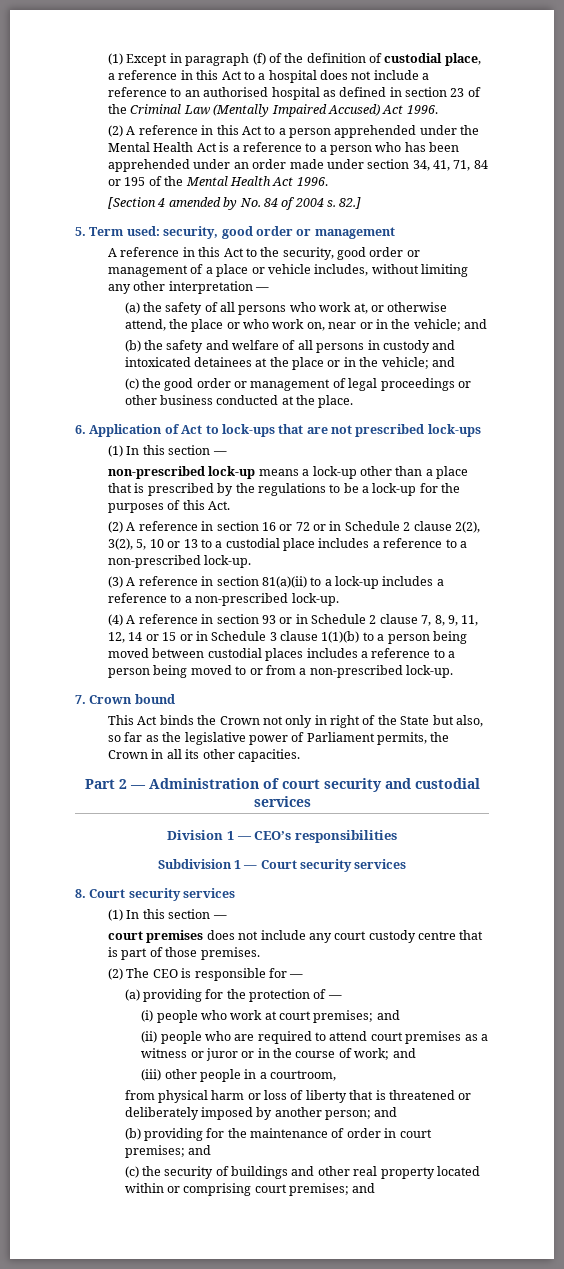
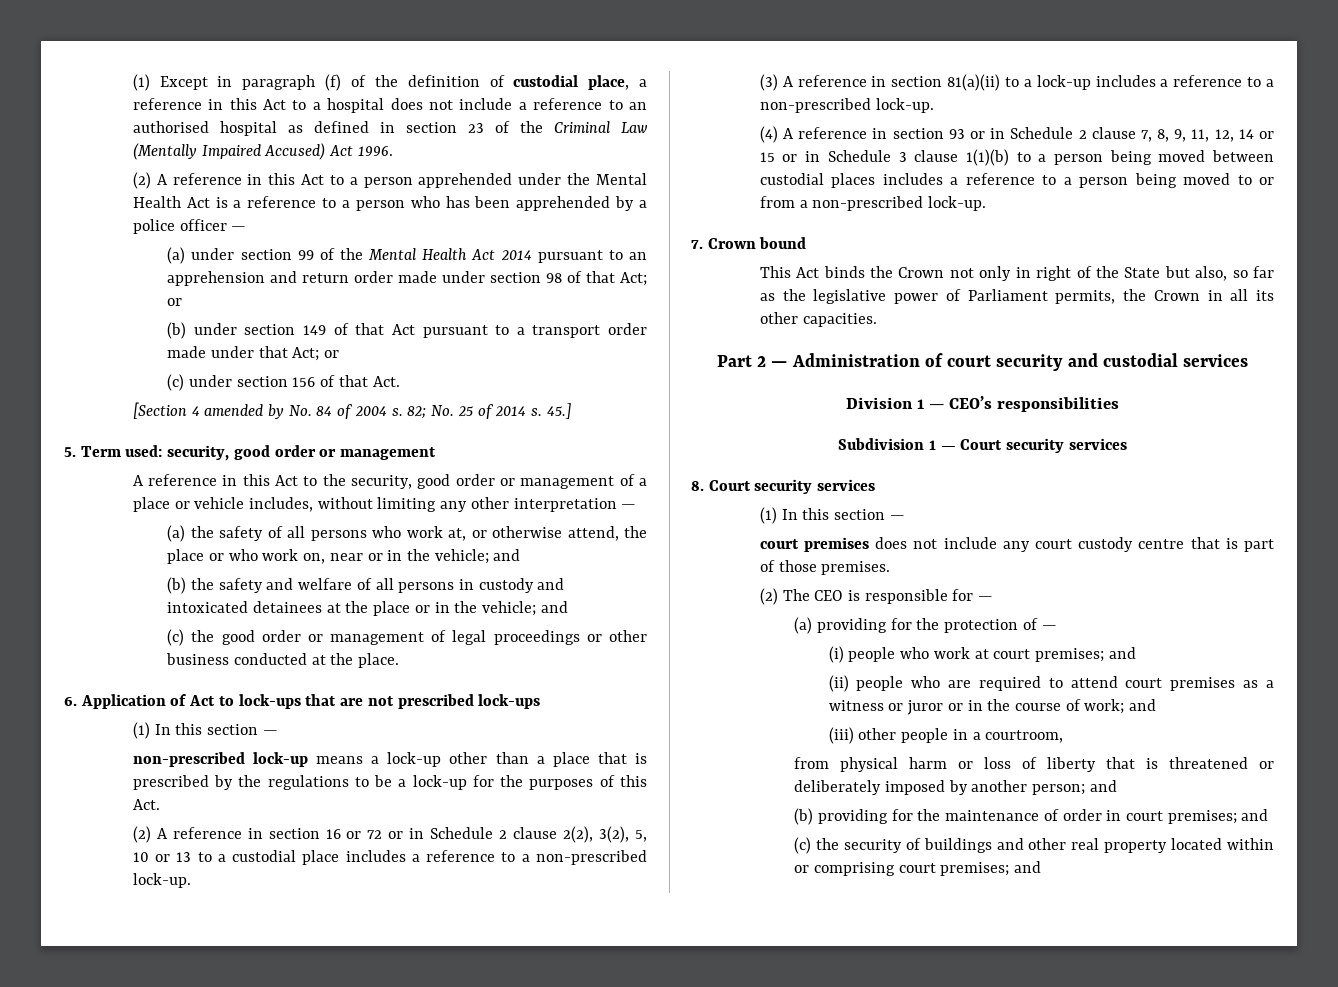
- (2) A reference in this Act to a person apprehended under the Mental Health Act is a reference to a person who has been apprehended under an order made under section 34, 41, 71, 84 or 195 of the Mental Health Act 1996.
+ (2) A reference in this Act to a person apprehended under the Mental Health Act is a reference to a person who has been apprehended by a police officer —
+ (a) under section 99 of the Mental Health Act 2014 pursuant to an apprehension and return order made under section 98 of that Act; or
+ (b) under section 149 of that Act pursuant to a transport order made under that Act; or
+ (c) under section 156 of that Act.
- 82.]
+ 82; No. 25 of 2014 s. 45.]

